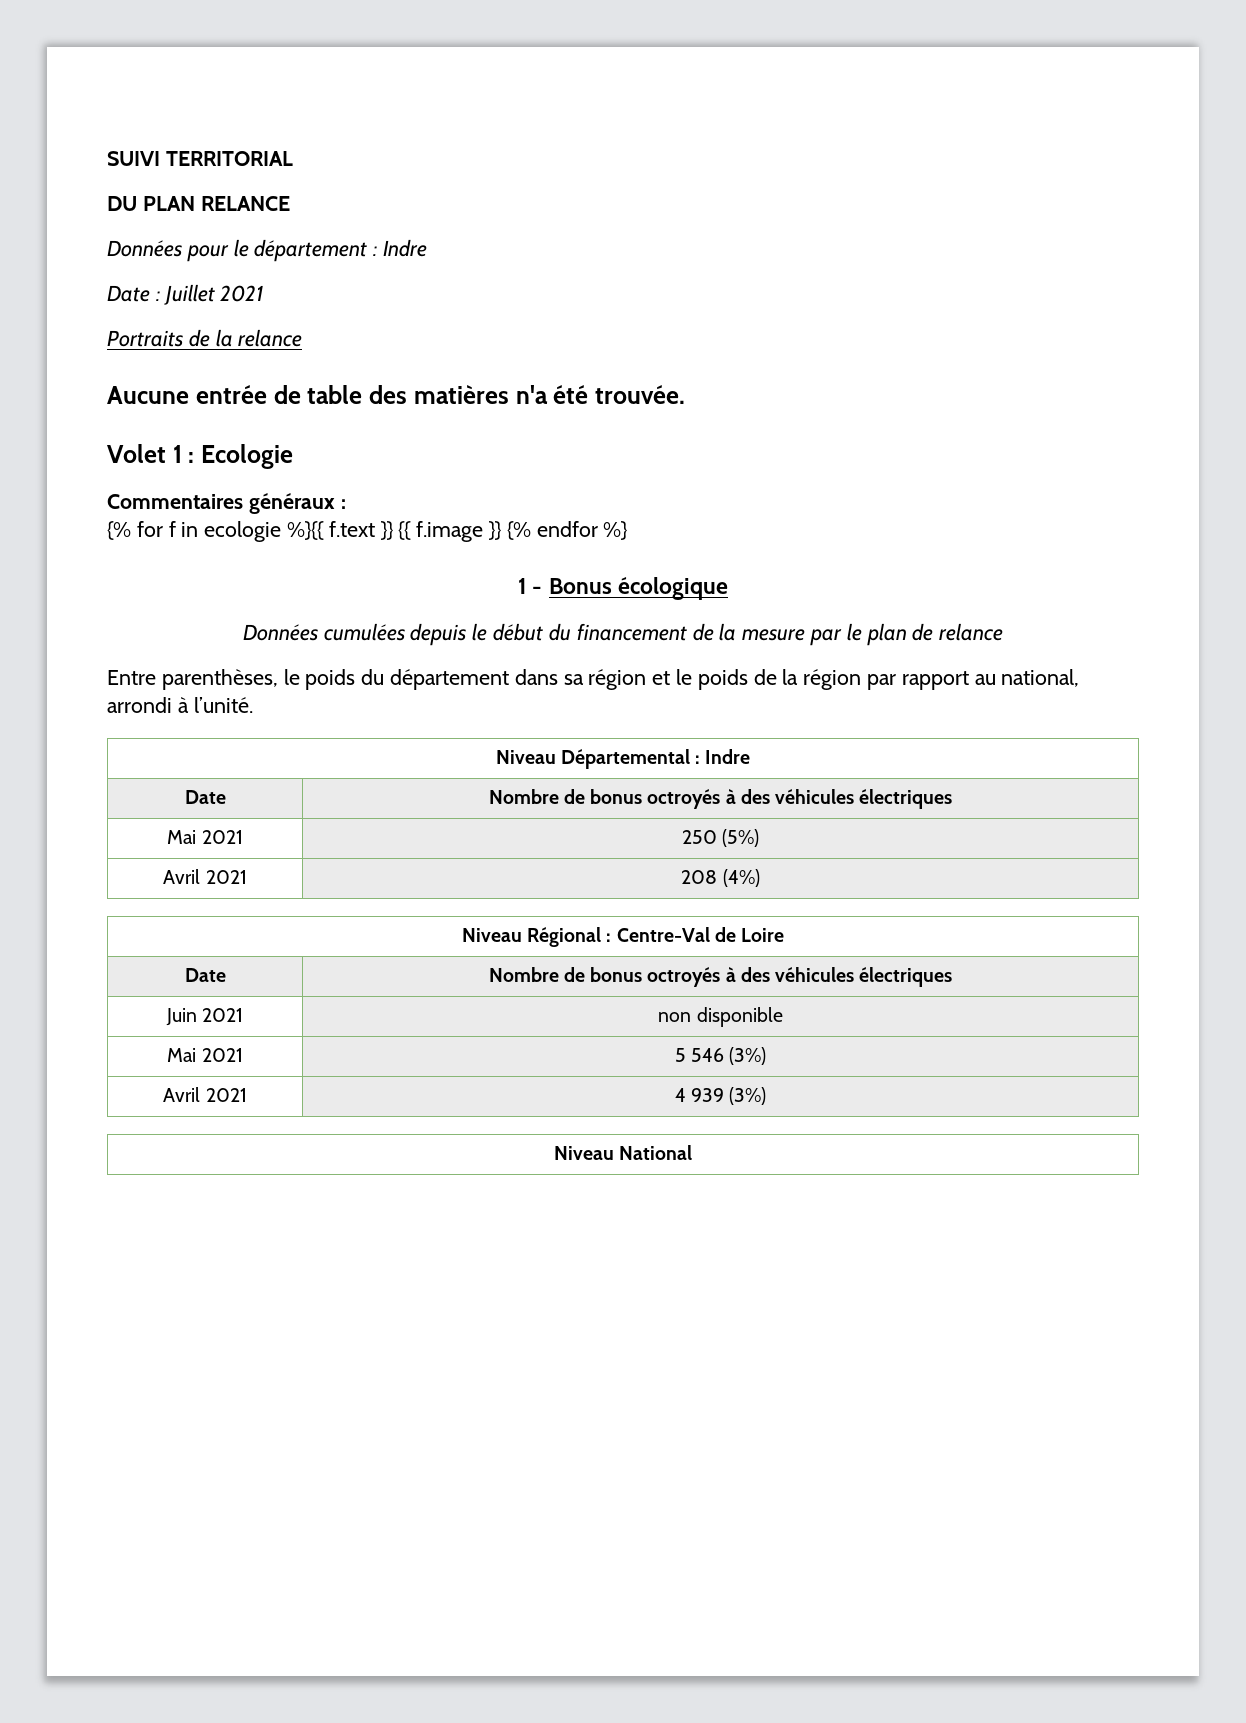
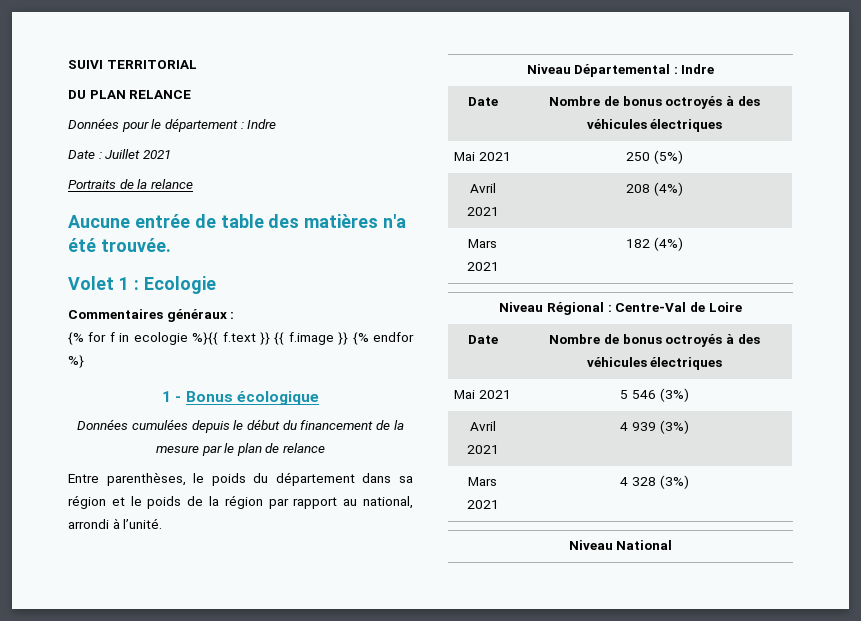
+ Mars 2021 | 182 (4%)
- Juin 2021 | non disponible
+ Mars 2021 | 4 328 (3%)

